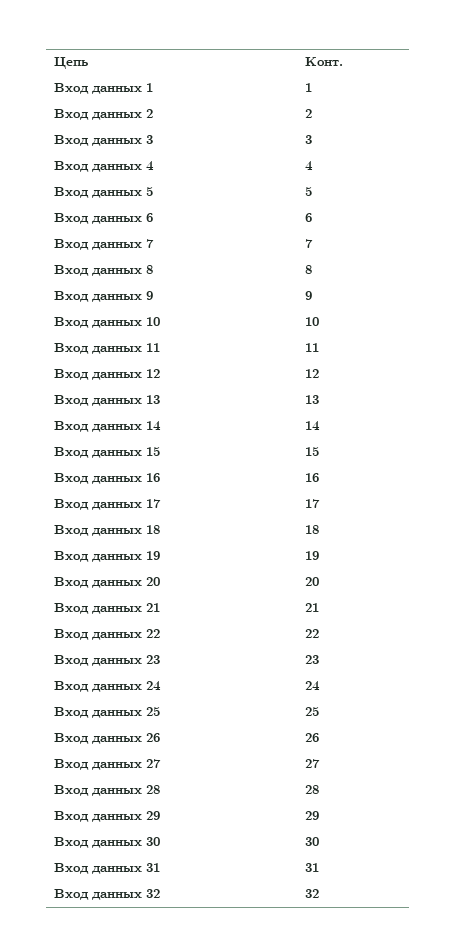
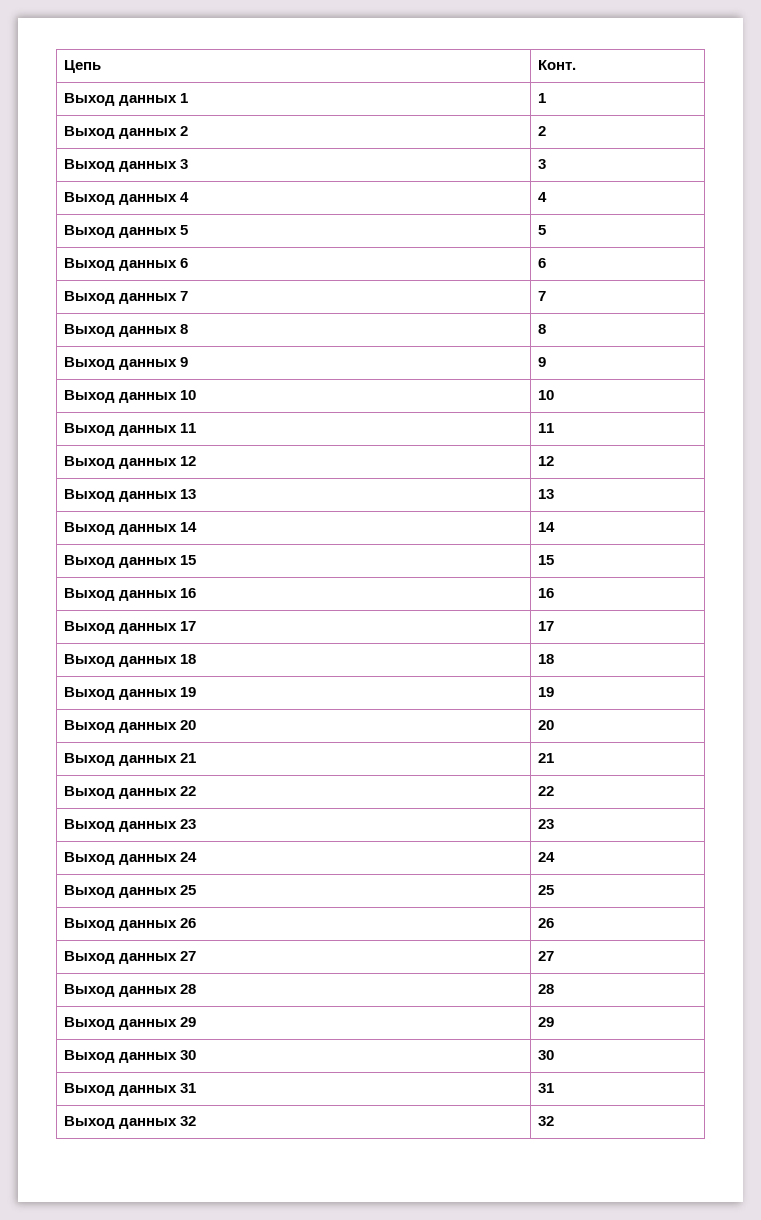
- Вход данных 1 | 1
+ Выход данных 1 | 1
- Вход данных 2 | 2
+ Выход данных 2 | 2
- Вход данных 3 | 3
+ Выход данных 3 | 3
- Вход данных 4 | 4
+ Выход данных 4 | 4
- Вход данных 5 | 5
+ Выход данных 5 | 5
- Вход данных 6 | 6
+ Выход данных 6 | 6
- Вход данных 7 | 7
+ Выход данных 7 | 7
- Вход данных 8 | 8
+ Выход данных 8 | 8
- Вход данных 9 | 9
+ Выход данных 9 | 9
- Вход данных 10 | 10
+ Выход данных 10 | 10
- Вход данных 11 | 11
+ Выход данных 11 | 11
- Вход данных 12 | 12
+ Выход данных 12 | 12
- Вход данных 13 | 13
+ Выход данных 13 | 13
- Вход данных 14 | 14
+ Выход данных 14 | 14
- Вход данных 15 | 15
+ Выход данных 15 | 15
- Вход данных 16 | 16
+ Выход данных 16 | 16
- Вход данных 17 | 17
+ Выход данных 17 | 17
- Вход данных 18 | 18
+ Выход данных 18 | 18
- Вход данных 19 | 19
+ Выход данных 19 | 19
- Вход данных 20 | 20
+ Выход данных 20 | 20
- Вход данных 21 | 21
+ Выход данных 21 | 21
- Вход данных 22 | 22
+ Выход данных 22 | 22
- Вход данных 23 | 23
+ Выход данных 23 | 23
- Вход данных 24 | 24
+ Выход данных 24 | 24
- Вход данных 25 | 25
+ Выход данных 25 | 25
- Вход данных 26 | 26
+ Выход данных 26 | 26
- Вход данных 27 | 27
+ Выход данных 27 | 27
- Вход данных 28 | 28
+ Выход данных 28 | 28
- Вход данных 29 | 29
+ Выход данных 29 | 29
- Вход данных 30 | 30
+ Выход данных 30 | 30
- Вход данных 31 | 31
+ Выход данных 31 | 31
- Вход данных 32 | 32
+ Выход данных 32 | 32

